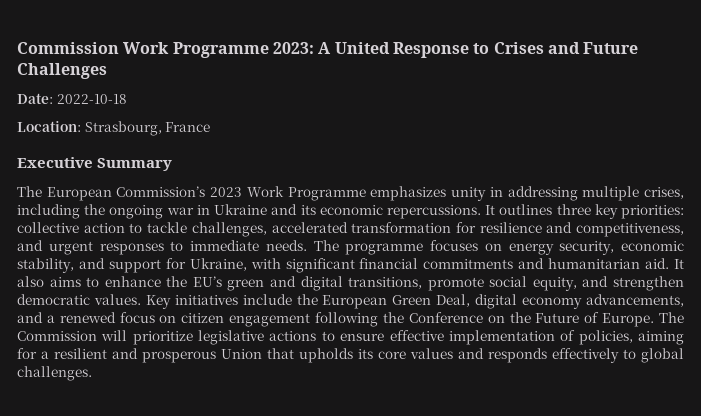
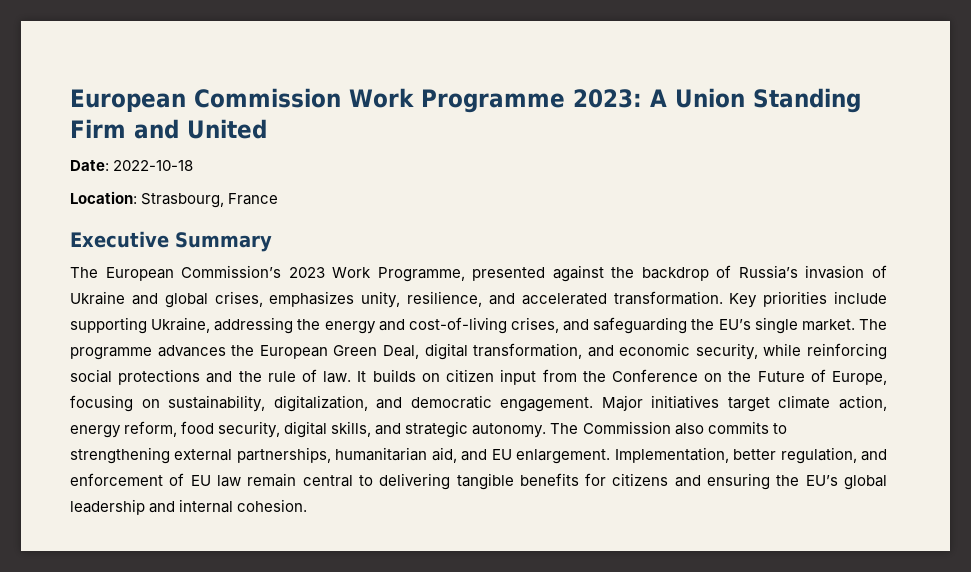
- Commission Work Programme 2023: A United Response to Crises and Future Challenges
+ European Commission Work Programme 2023: A Union Standing Firm and United
- The European Commission’s 2023 Work Programme emphasizes unity in addressing multiple crises, including the ongoing war in Ukraine and its economic repercussions. It outlines three key priorities: collective action to tackle challenges, accelerated transformation for resilience and competitiveness, and urgent responses to immediate needs. The programme focuses on energy security, economic stability, and support for Ukraine, with significant financial commitments and humanitarian aid. It also aims to enhance the EU’s green and digital transitions, promote social equity, and strengthen democratic values. Key initiatives include the European Green Deal, digital economy advancements, and a renewed focus on citizen engagement following the Conference on the Future of Europe. The Commission will prioritize legislative actions to ensure effective implementation of policies, aiming for a resilient and prosperous Union that upholds its core values and responds effectively to global challenges.
+ The European Commission’s 2023 Work Programme, presented against the backdrop of Russia’s invasion of Ukraine and global crises, emphasizes unity, resilience, and accelerated transformation. Key priorities include supporting Ukraine, addressing the energy and cost-of-living crises, and safeguarding the EU’s single market. The programme advances the European Green Deal, digital transformation, and economic security, while reinforcing social protections and the rule of law. It builds on citizen input from the Conference on the Future of Europe, focusing on sustainability, digitalization, and democratic engagement. Major initiatives target climate action, energy reform, food security, digital skills, and strategic autonomy. The Commission also commits to strengthening external partnerships, humanitarian aid, and EU enlargement. Implementation, better regulation, and enforcement of EU law remain central to delivering tangible benefits for citizens and ensuring the EU’s global leadership and internal cohesion.

